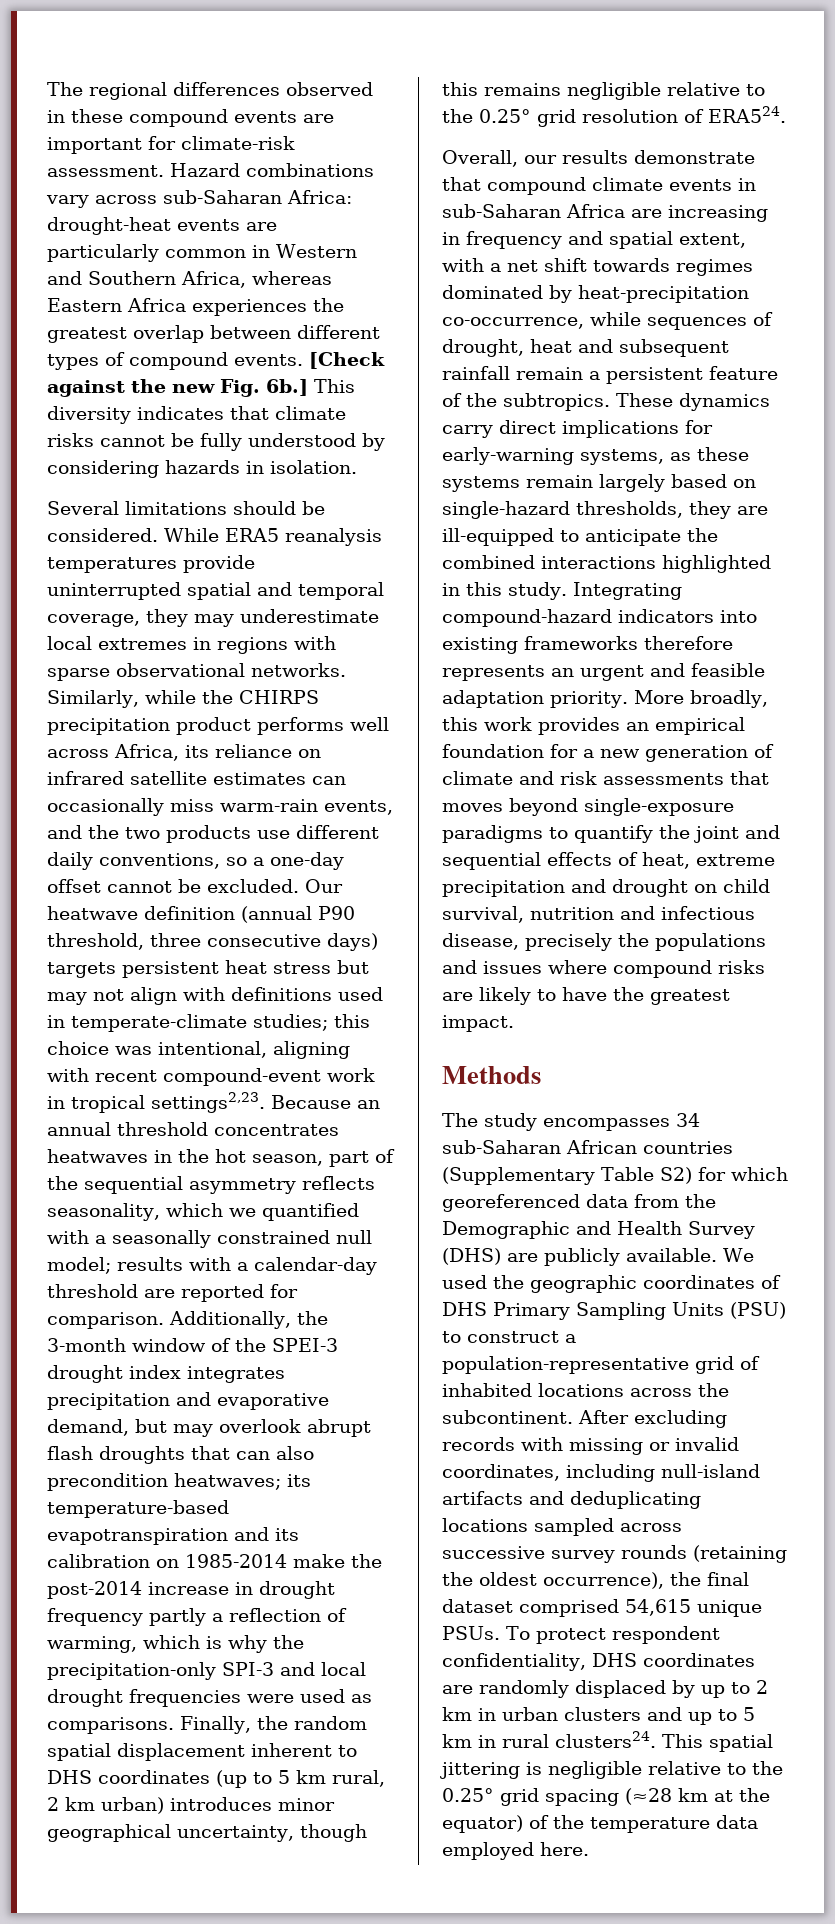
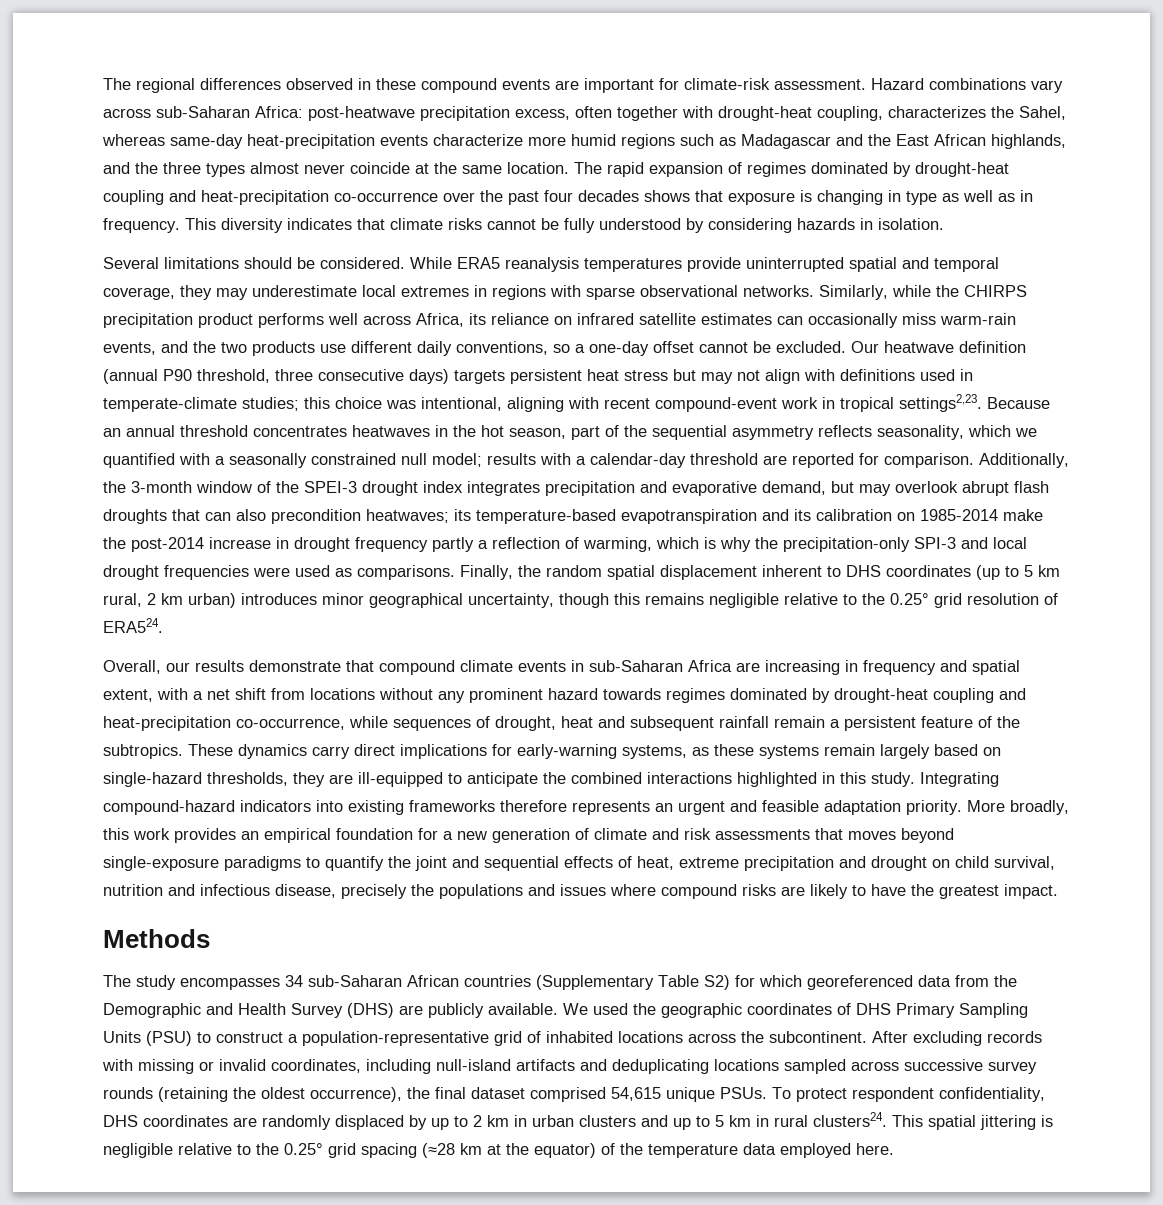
- Hazard combinations vary across sub-Saharan Africa: drought-heat events are particularly common in Western and Southern Africa, whereas Eastern Africa experiences the greatest overlap between different types of compound events. [Check against the new Fig. 6b.]
+ Hazard combinations vary across sub-Saharan Africa: post-heatwave precipitation excess, often together with drought-heat coupling, characterizes the Sahel, whereas same-day heat-precipitation events characterize more humid regions such as Madagascar and the East African highlands, and the three types almost never coincide at the same location. The rapid expansion of regimes dominated by drought-heat coupling and heat-precipitation co-occurrence over the past four decades shows that exposure is changing in type as well as in frequency.
- Overall, our results demonstrate that compound climate events in sub-Saharan Africa are increasing in frequency and spatial extent, with a net shift towards regimes dominated by heat-precipitation co-occurrence, while sequences of drought, heat and subsequent rainfall remain a persistent feature of the subtropics.
+ Overall, our results demonstrate that compound climate events in sub-Saharan Africa are increasing in frequency and spatial extent, with a net shift from locations without any prominent hazard towards regimes dominated by drought-heat coupling and heat-precipitation co-occurrence, while sequences of drought, heat and subsequent rainfall remain a persistent feature of the subtropics.

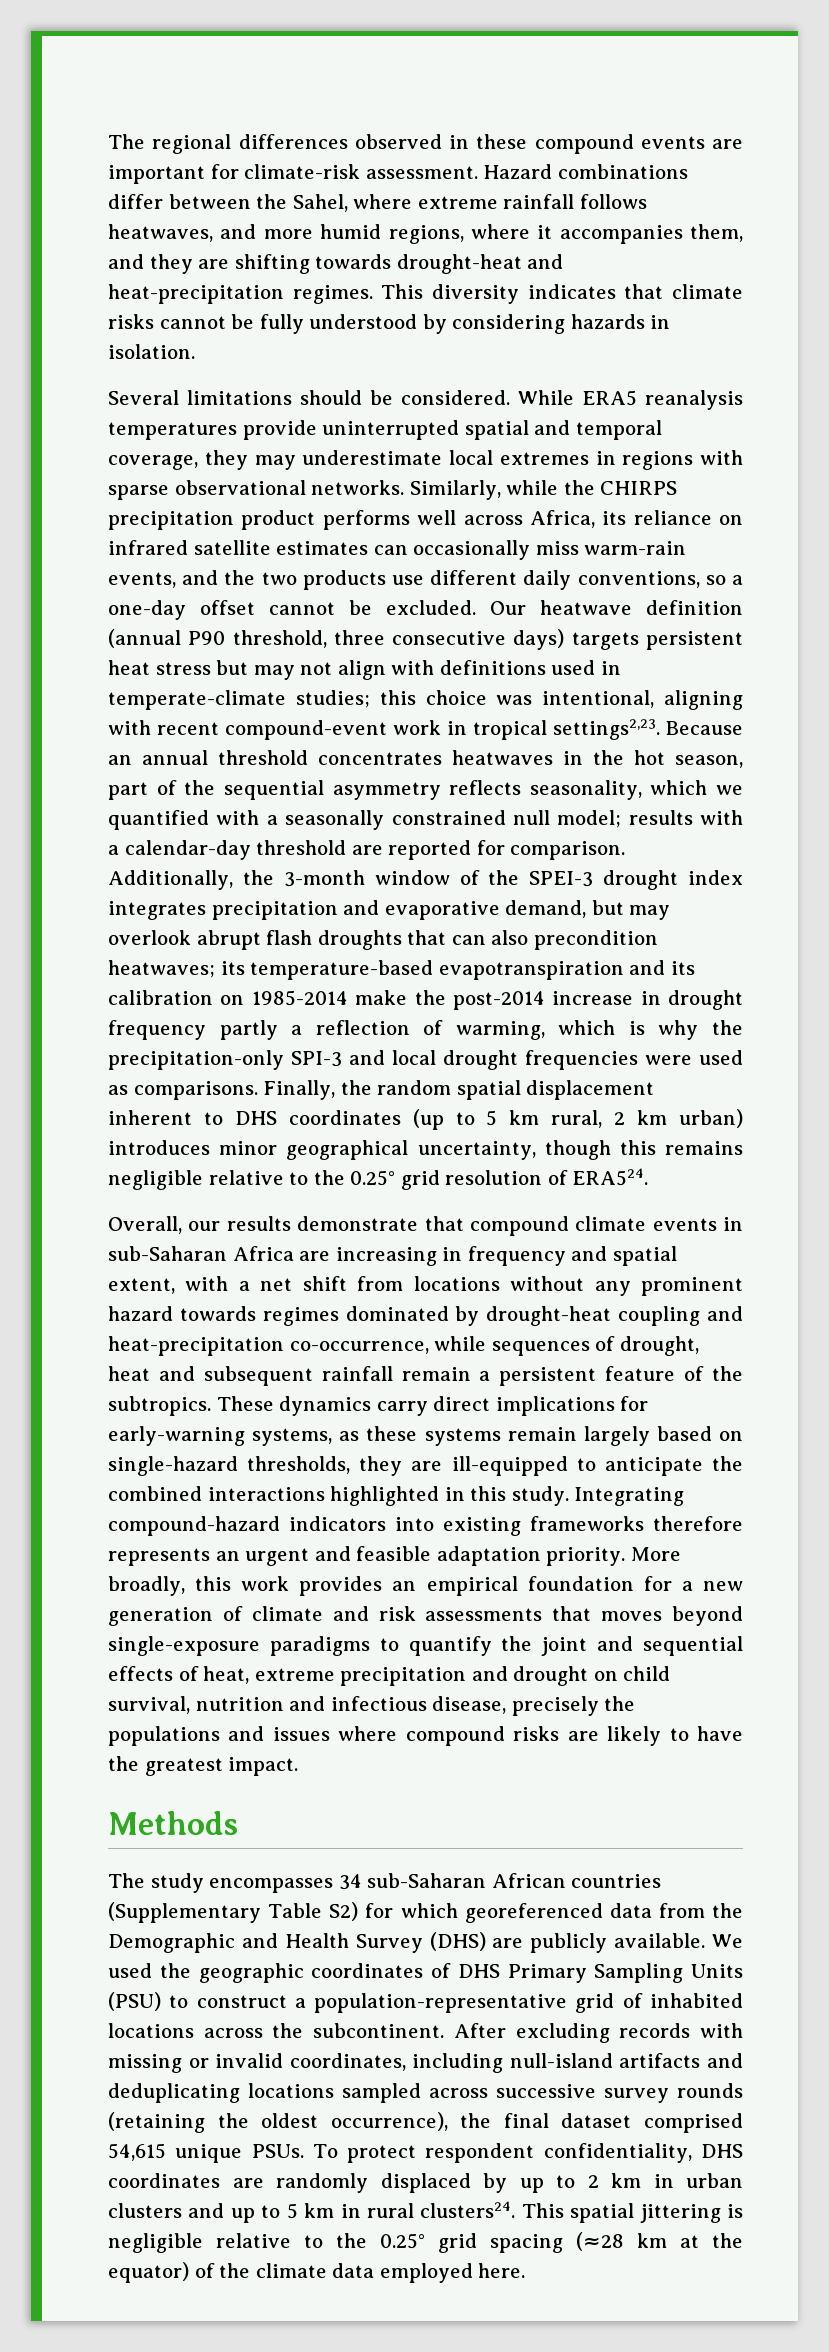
- Hazard combinations vary across sub-Saharan Africa: post-heatwave precipitation excess, often together with drought-heat coupling, characterizes the Sahel, whereas same-day heat-precipitation events characterize more humid regions such as Madagascar and the East African highlands, and the three types almost never coincide at the same location. The rapid expansion of regimes dominated by drought-heat coupling and heat-precipitation co-occurrence over the past four decades shows that exposure is changing in type as well as in frequency.
+ Hazard combinations differ between the Sahel, where extreme rainfall follows heatwaves, and more humid regions, where it accompanies them, and they are shifting towards drought-heat and heat-precipitation regimes.
- This spatial jittering is negligible relative to the 0.25° grid spacing (≈28 km at the equator) of the temperature data employed here.
+ This spatial jittering is negligible relative to the 0.25° grid spacing (≈28 km at the equator) of the climate data employed here.

